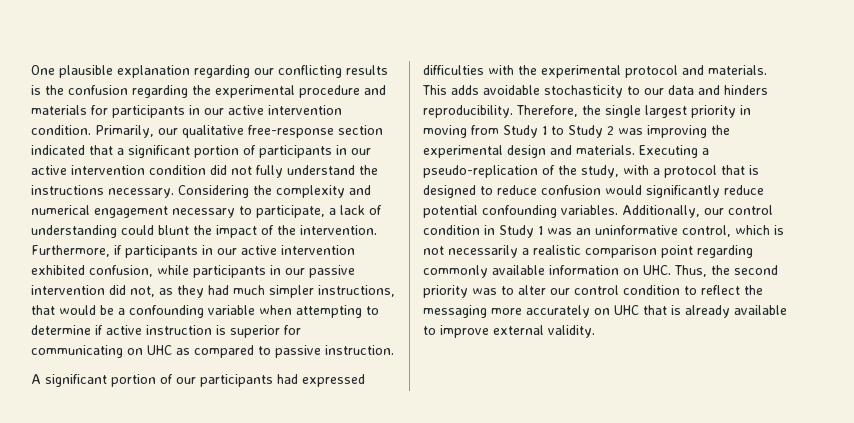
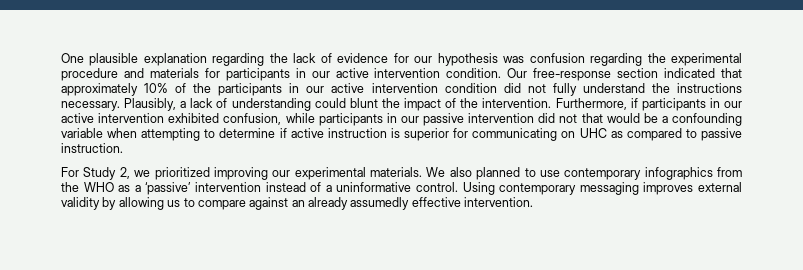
- One plausible explanation regarding our conflicting results is the confusion regarding the experimental procedure and materials for participants in our active intervention condition.
+ One plausible explanation regarding the lack of evidence for our hypothesis was confusion regarding the experimental procedure and materials for participants in our active intervention condition.
- Primarily, our qualitative free-response section indicated that a significant portion of participants in our active intervention condition did not fully understand the instructions necessary.
+ Our free-response section indicated that approximately 10% of the participants in our active intervention condition did not fully understand the instructions necessary.
- Considering the complexity and numerical engagement necessary to participate, a lack of understanding could blunt the impact of the intervention.
+ Plausibly, a lack of understanding could blunt the impact of the intervention.
- Furthermore, if participants in our active intervention exhibited confusion, while participants in our passive intervention did not, as they had much simpler instructions, that would be a confounding variable when attempting to determine if active instruction is superior for communicating on UHC as compared to passive instruction.
+ Furthermore, if participants in our active intervention exhibited confusion, while participants in our passive intervention did not that would be a confounding variable when attempting to determine if active instruction is superior for communicating on UHC as compared to passive instruction.
- A significant portion of our participants had expressed difficulties with the experimental protocol and materials. This adds avoidable stochasticity to our data and hinders reproducibility. Therefore, the single largest priority in moving from Study 1 to Study 2 was improving the experimental design and materials. Executing a pseudo-replication of the study, with a protocol that is designed to reduce confusion would significantly reduce potential confounding variables. Additionally, our control condition in Study 1 was an uninformative control, which is not necessarily a realistic comparison point regarding commonly available information on UHC. Thus, the second priority was to alter our control condition to reflect the messaging more accurately on UHC that is already available to improve external validity.
+ For Study 2, we prioritized improving our experimental materials. We also planned to use contemporary infographics from the WHO as a ‘passive’ intervention instead of a uninformative control. Using contemporary messaging improves external validity by allowing us to compare against an already assumedly effective intervention.

